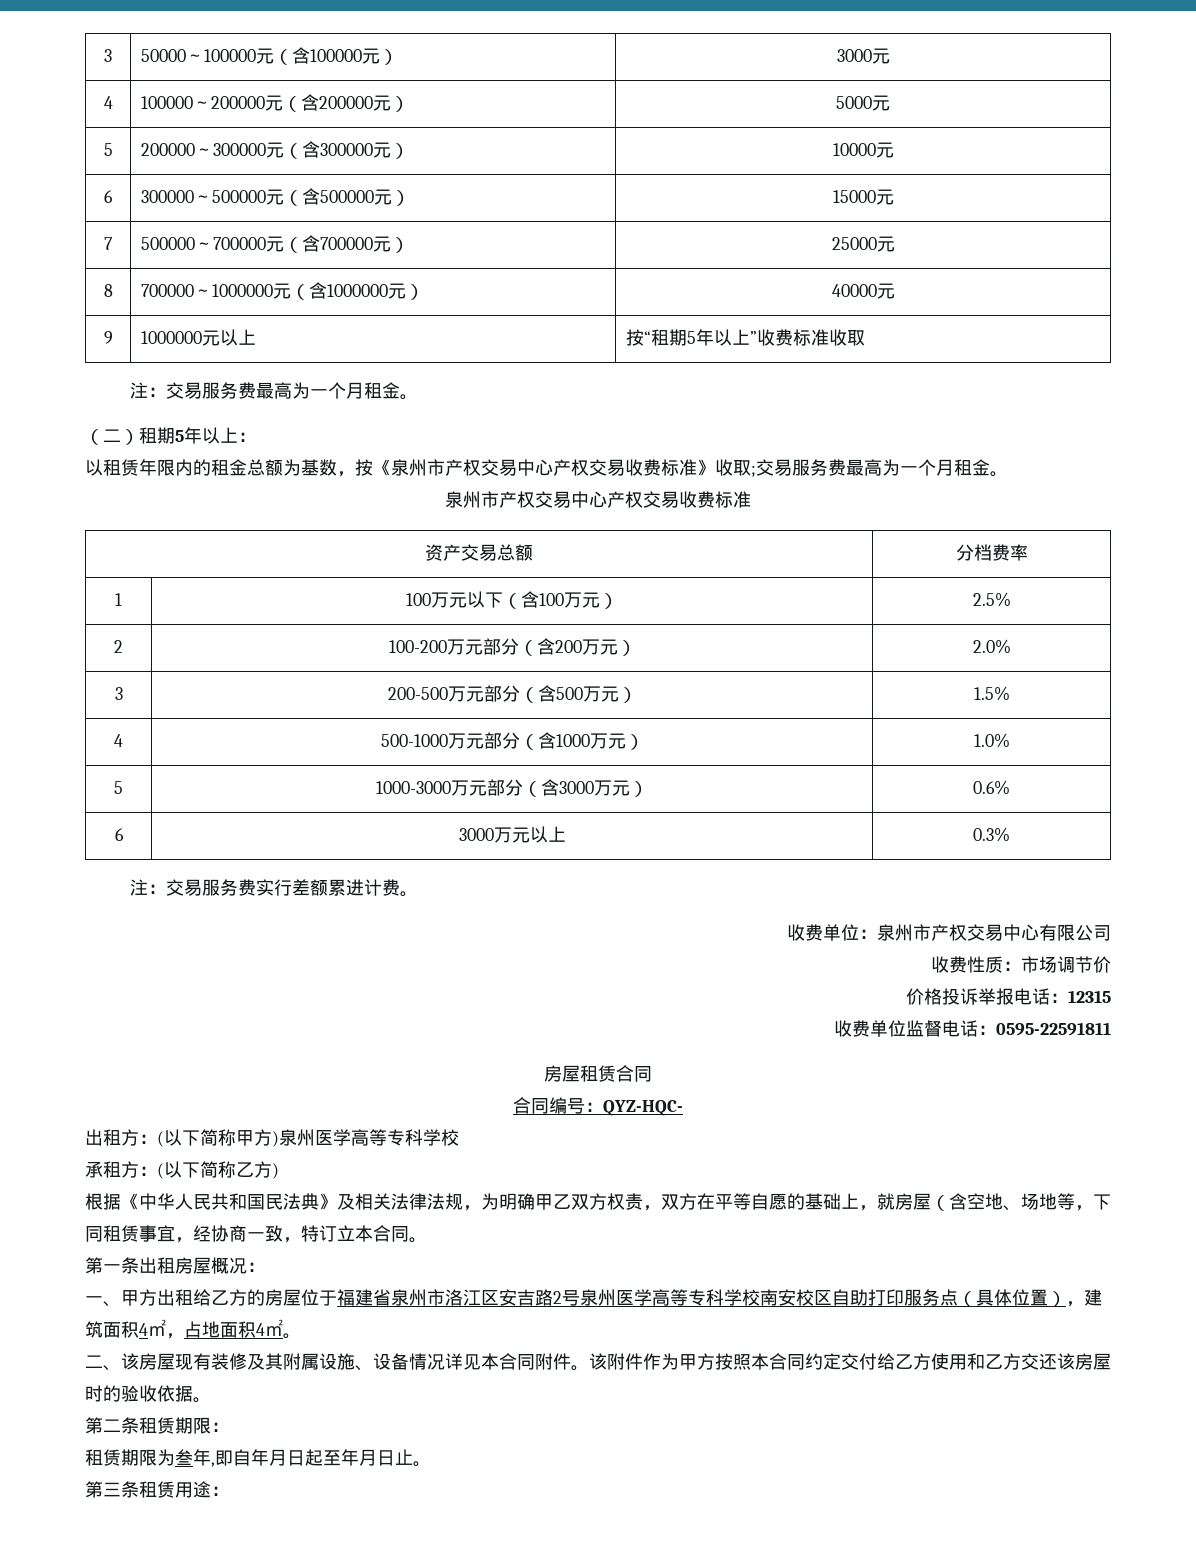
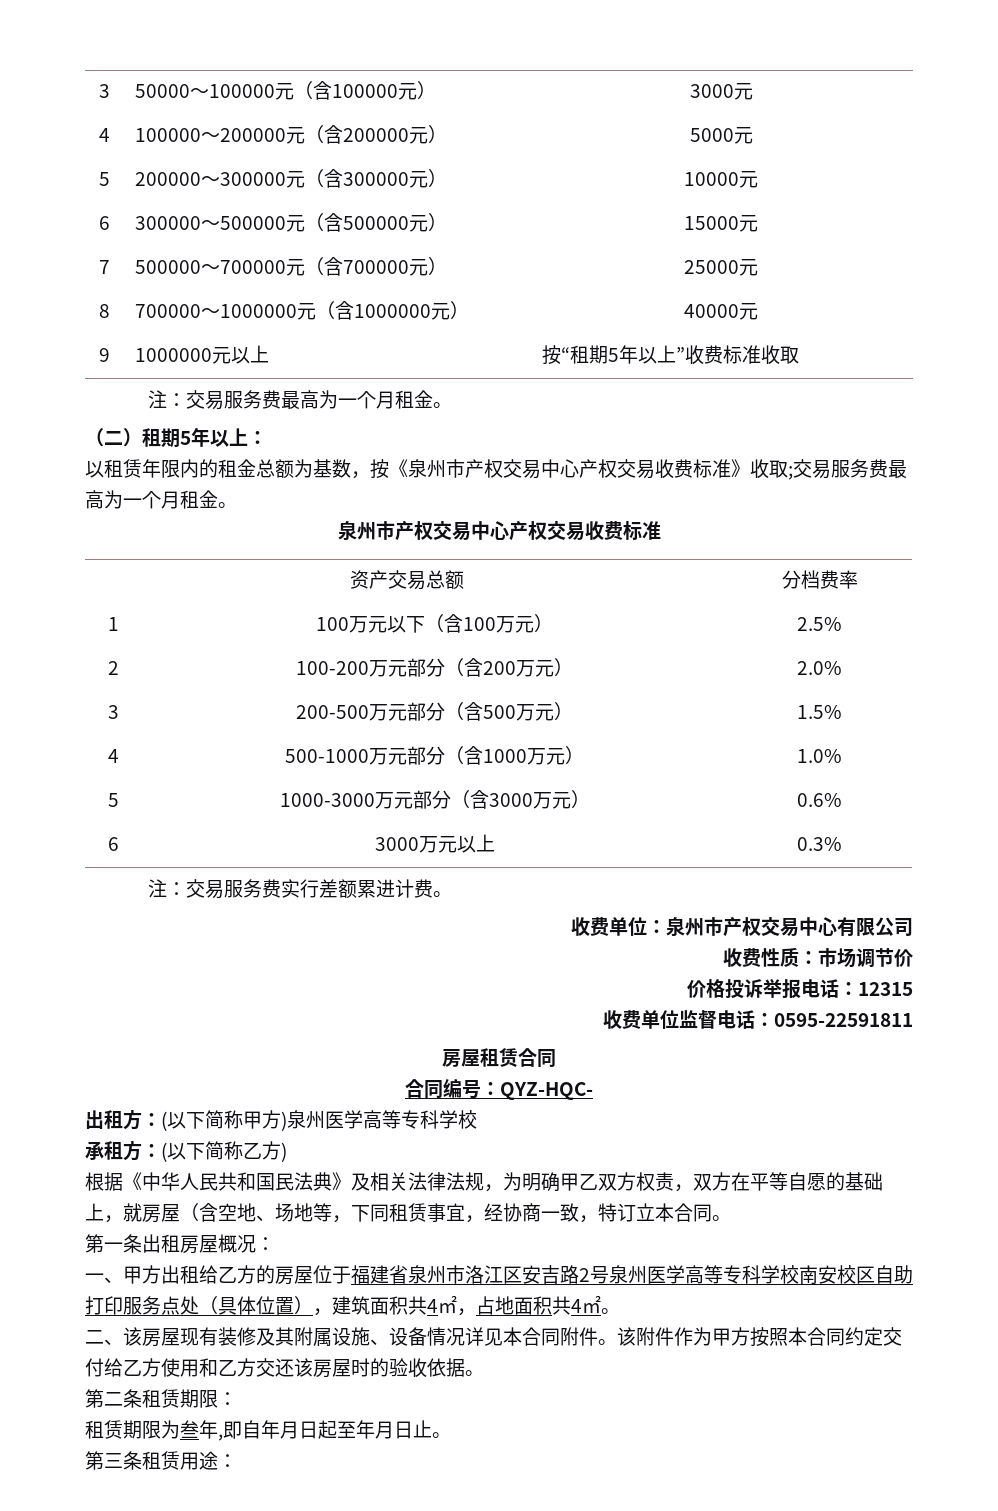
- 一、甲方出租给乙方的房屋位于福建省泉州市洛江区安吉路2号泉州医学高等专科学校南安校区自助打印服务点（具体位置），建筑面积4㎡，占地面积4㎡。
+ 一、甲方出租给乙方的房屋位于福建省泉州市洛江区安吉路2号泉州医学高等专科学校南安校区自助打印服务点处（具体位置），建筑面积共4㎡，占地面积共4㎡。

